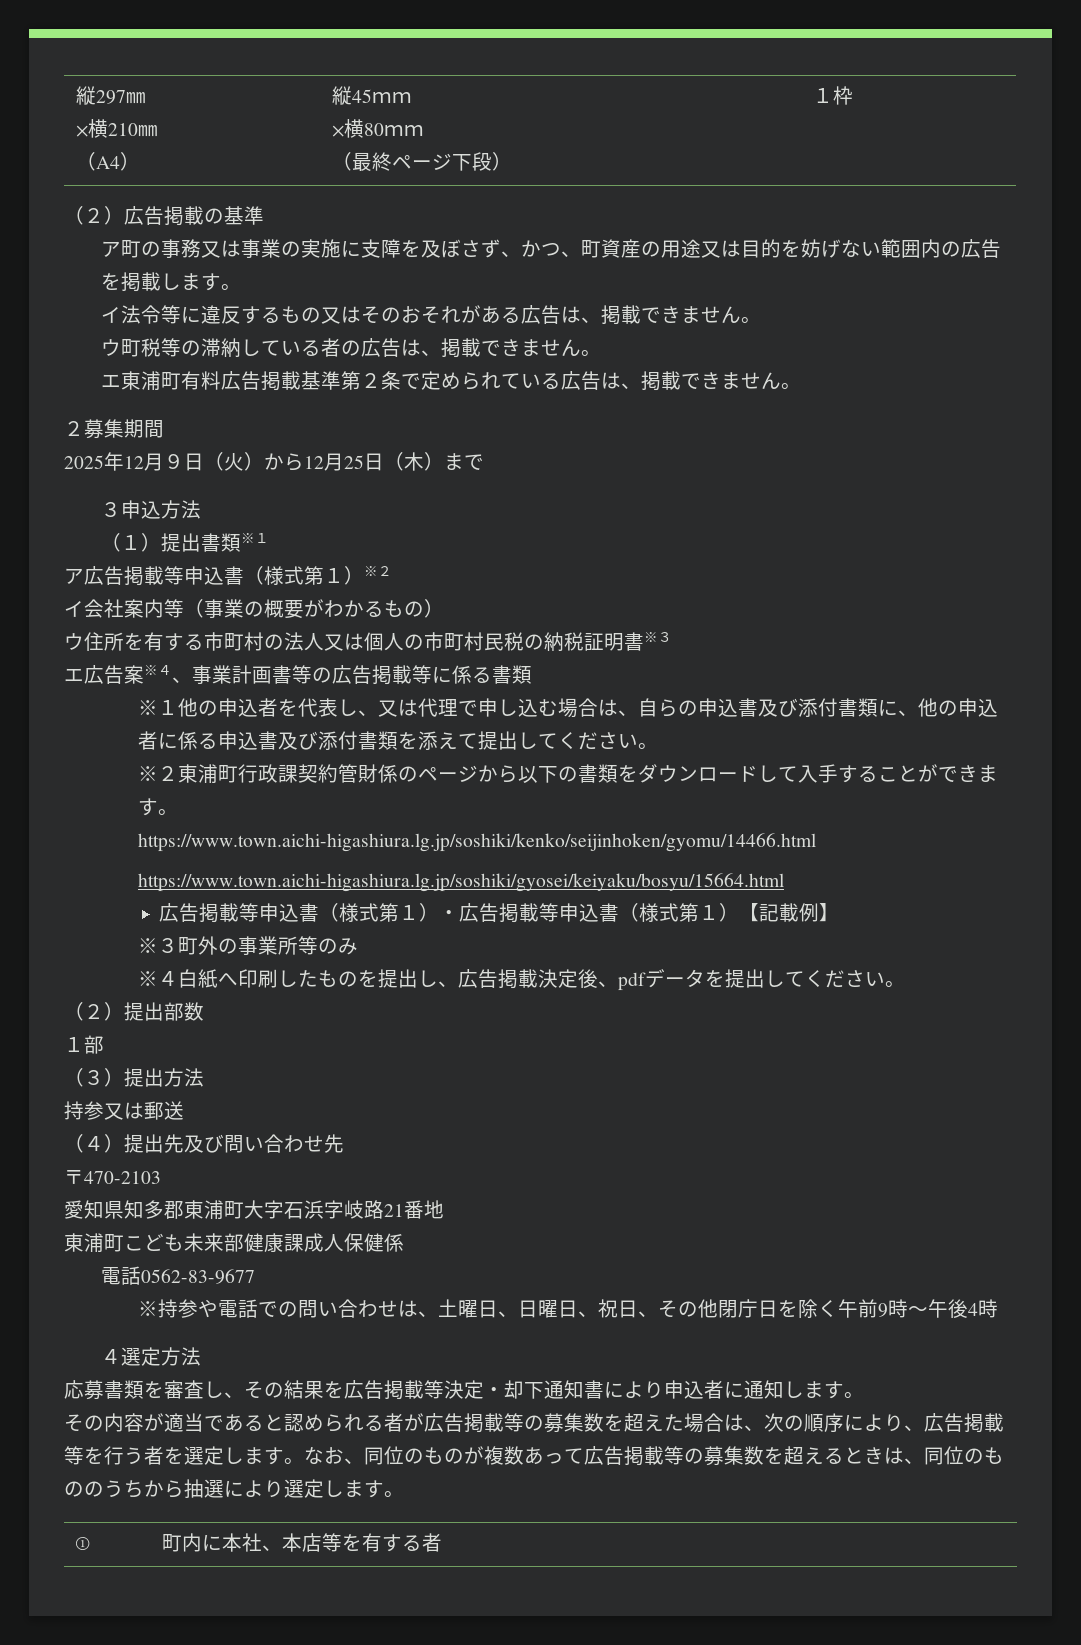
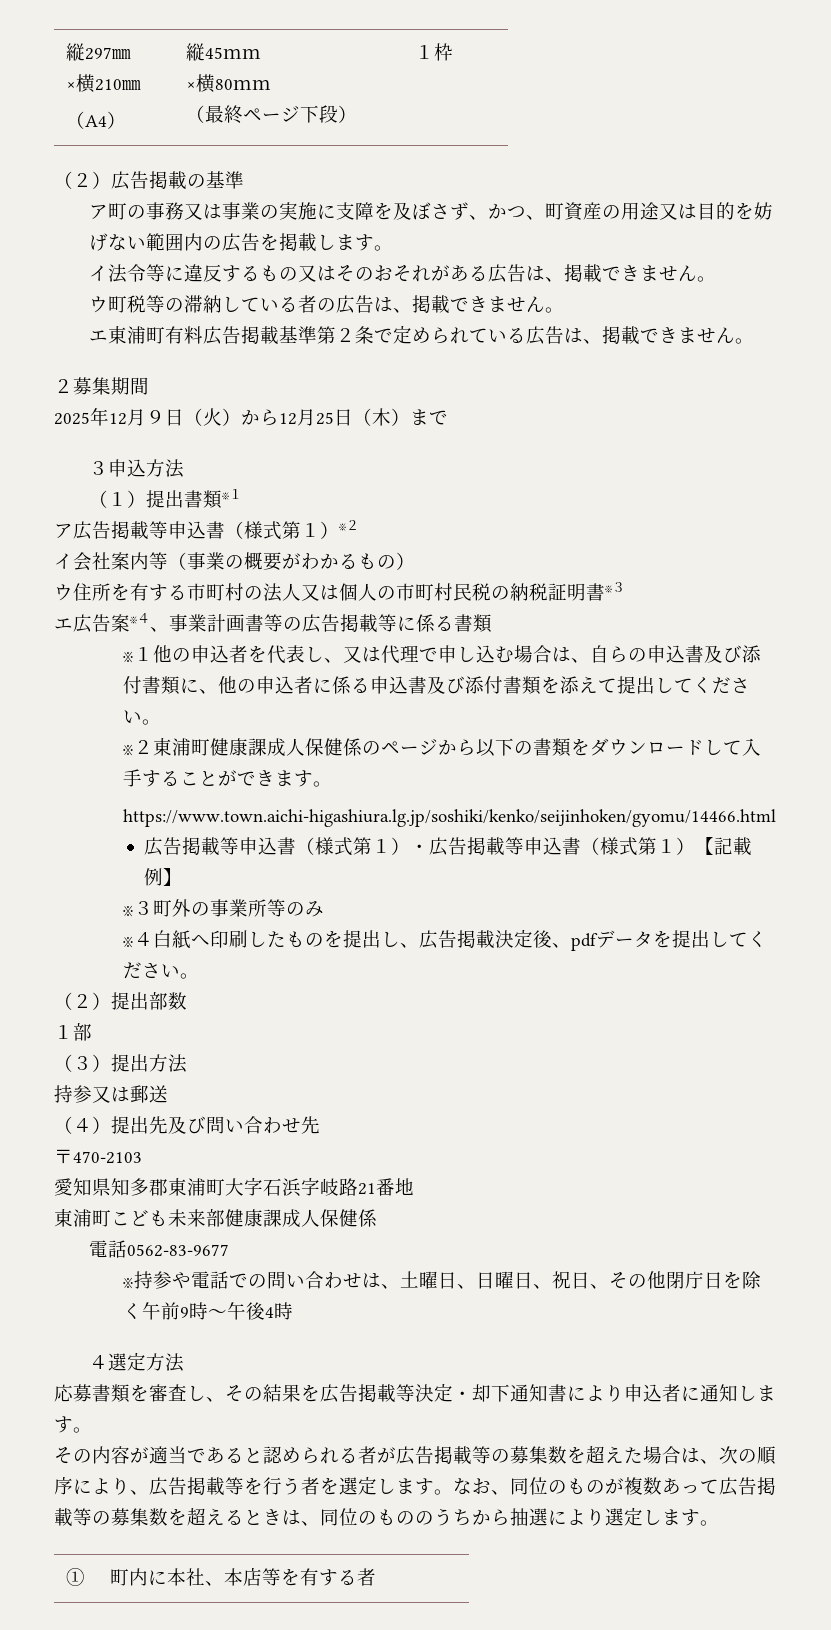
- ※２東浦町行政課契約管財係のページから以下の書類をダウンロードして入手することができます。
+ ※２東浦町健康課成人保健係のページから以下の書類をダウンロードして入手することができます。
- https://www.town.aichi-higashiura.lg.jp/soshiki/gyosei/keiyaku/bosyu/15664.html

